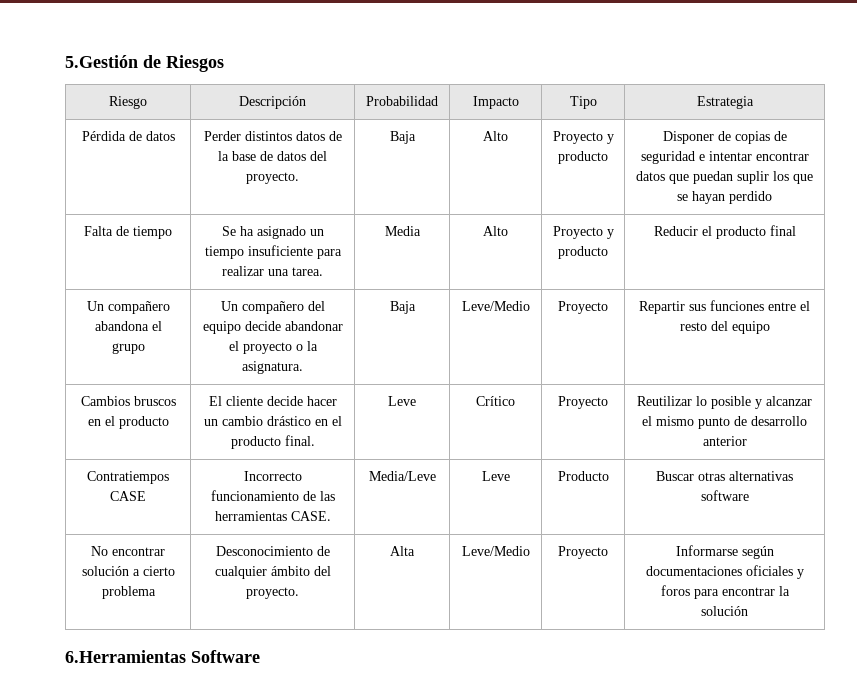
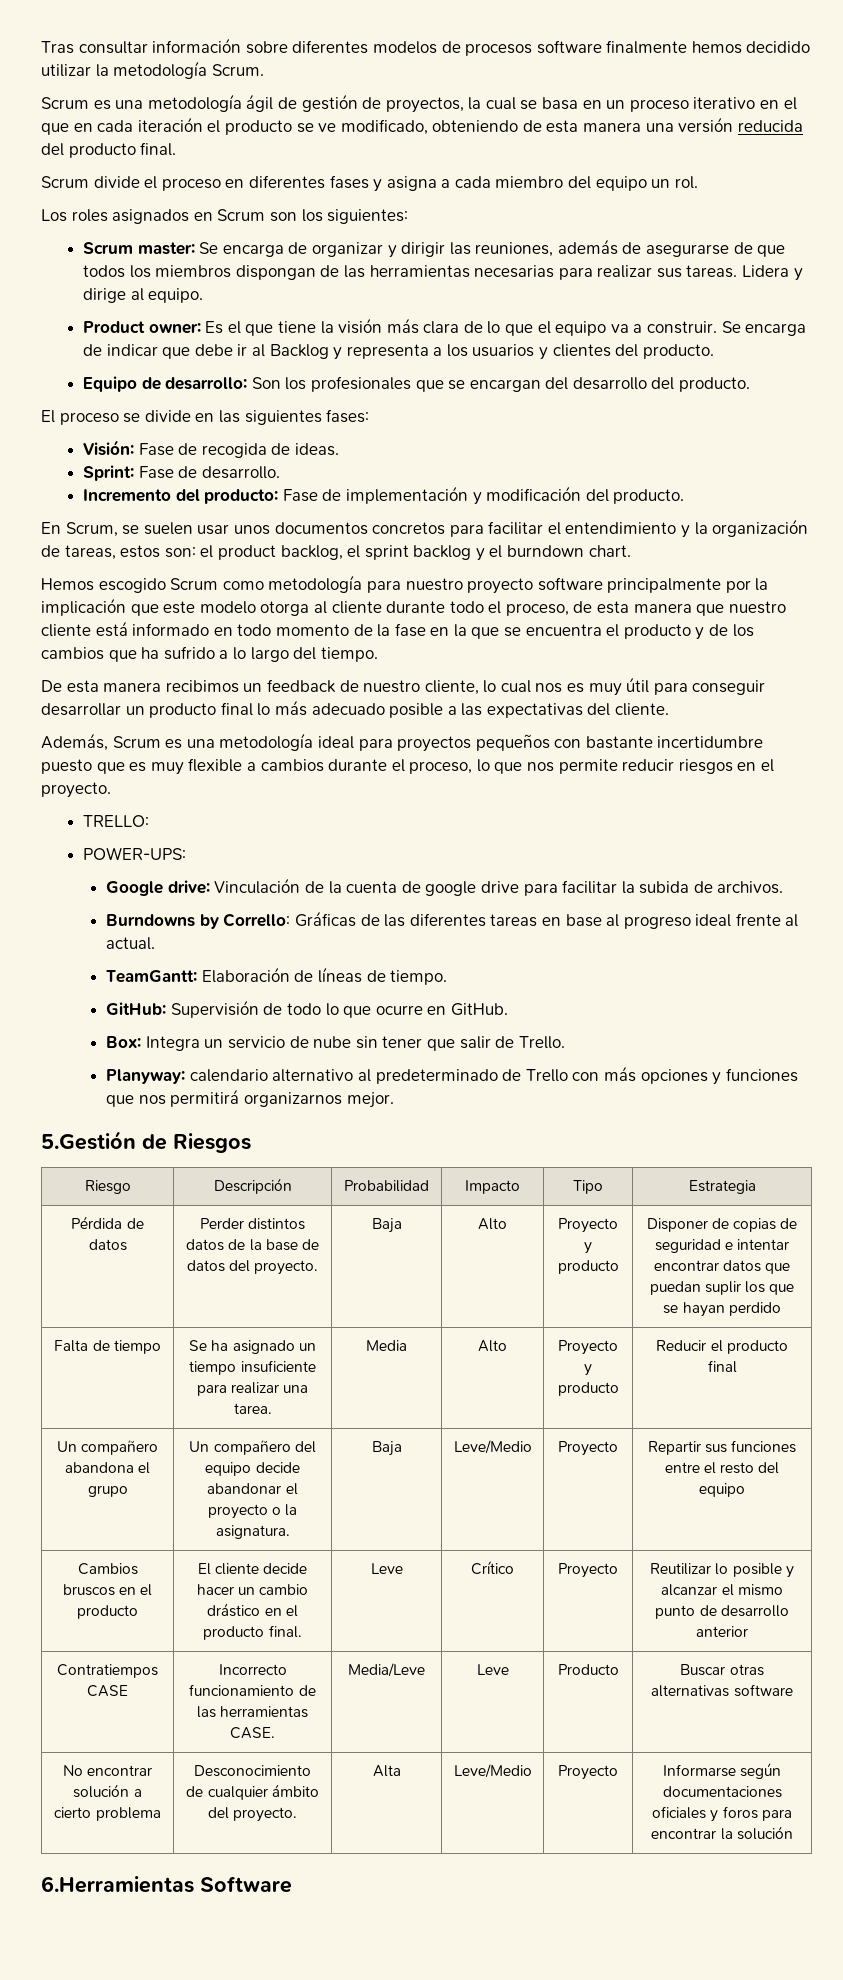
+ Tras consultar información sobre diferentes modelos de procesos software finalmente hemos decidido utilizar la metodología Scrum.
+ Scrum es una metodología ágil de gestión de proyectos, la cual se basa en un proceso iterativo en el que en cada iteración el producto se ve modificado, obteniendo de esta manera una versión reducida del producto final.
+ Scrum divide el proceso en diferentes fases y asigna a cada miembro del equipo un rol.
+ Los roles asignados en Scrum son los siguientes:
+ Scrum master: Se encarga de organizar y dirigir las reuniones, además de asegurarse de que todos los miembros dispongan de las herramientas necesarias para realizar sus tareas. Lidera y dirige al equipo.
+ Product owner: Es el que tiene la visión más clara de lo que el equipo va a construir. Se encarga de indicar que debe ir al Backlog y representa a los usuarios y clientes del producto.
+ Equipo de desarrollo: Son los profesionales que se encargan del desarrollo del producto.
+ El proceso se divide en las siguientes fases:
+ Visión: Fase de recogida de ideas.
+ Sprint: Fase de desarrollo.
+ Incremento del producto: Fase de implementación y modificación del producto.
+ En Scrum, se suelen usar unos documentos concretos para facilitar el entendimiento y la organización de tareas, estos son: el product backlog, el sprint backlog y el burndown chart.
+ Hemos escogido Scrum como metodología para nuestro proyecto software principalmente por la implicación que este modelo otorga al cliente durante todo el proceso, de esta manera que nuestro cliente está informado en todo momento de la fase en la que se encuentra el producto y de los cambios que ha sufrido a lo largo del tiempo.
+ De esta manera recibimos un feedback de nuestro cliente, lo cual nos es muy útil para conseguir desarrollar un producto final lo más adecuado posible a las expectativas del cliente.
+ Además, Scrum es una metodología ideal para proyectos pequeños con bastante incertidumbre puesto que es muy flexible a cambios durante el proceso, lo que nos permite reducir riesgos en el proyecto.
+ TRELLO:
+ POWER-UPS:
+ Google drive: Vinculación de la cuenta de google drive para facilitar la subida de archivos.
+ Burndowns by Corrello: Gráficas de las diferentes tareas en base al progreso ideal frente al actual.
+ TeamGantt: Elaboración de líneas de tiempo.
+ GitHub: Supervisión de todo lo que ocurre en GitHub.
+ Box: Integra un servicio de nube sin tener que salir de Trello.
+ Planyway: calendario alternativo al predeterminado de Trello con más opciones y funciones que nos permitirá organizarnos mejor.

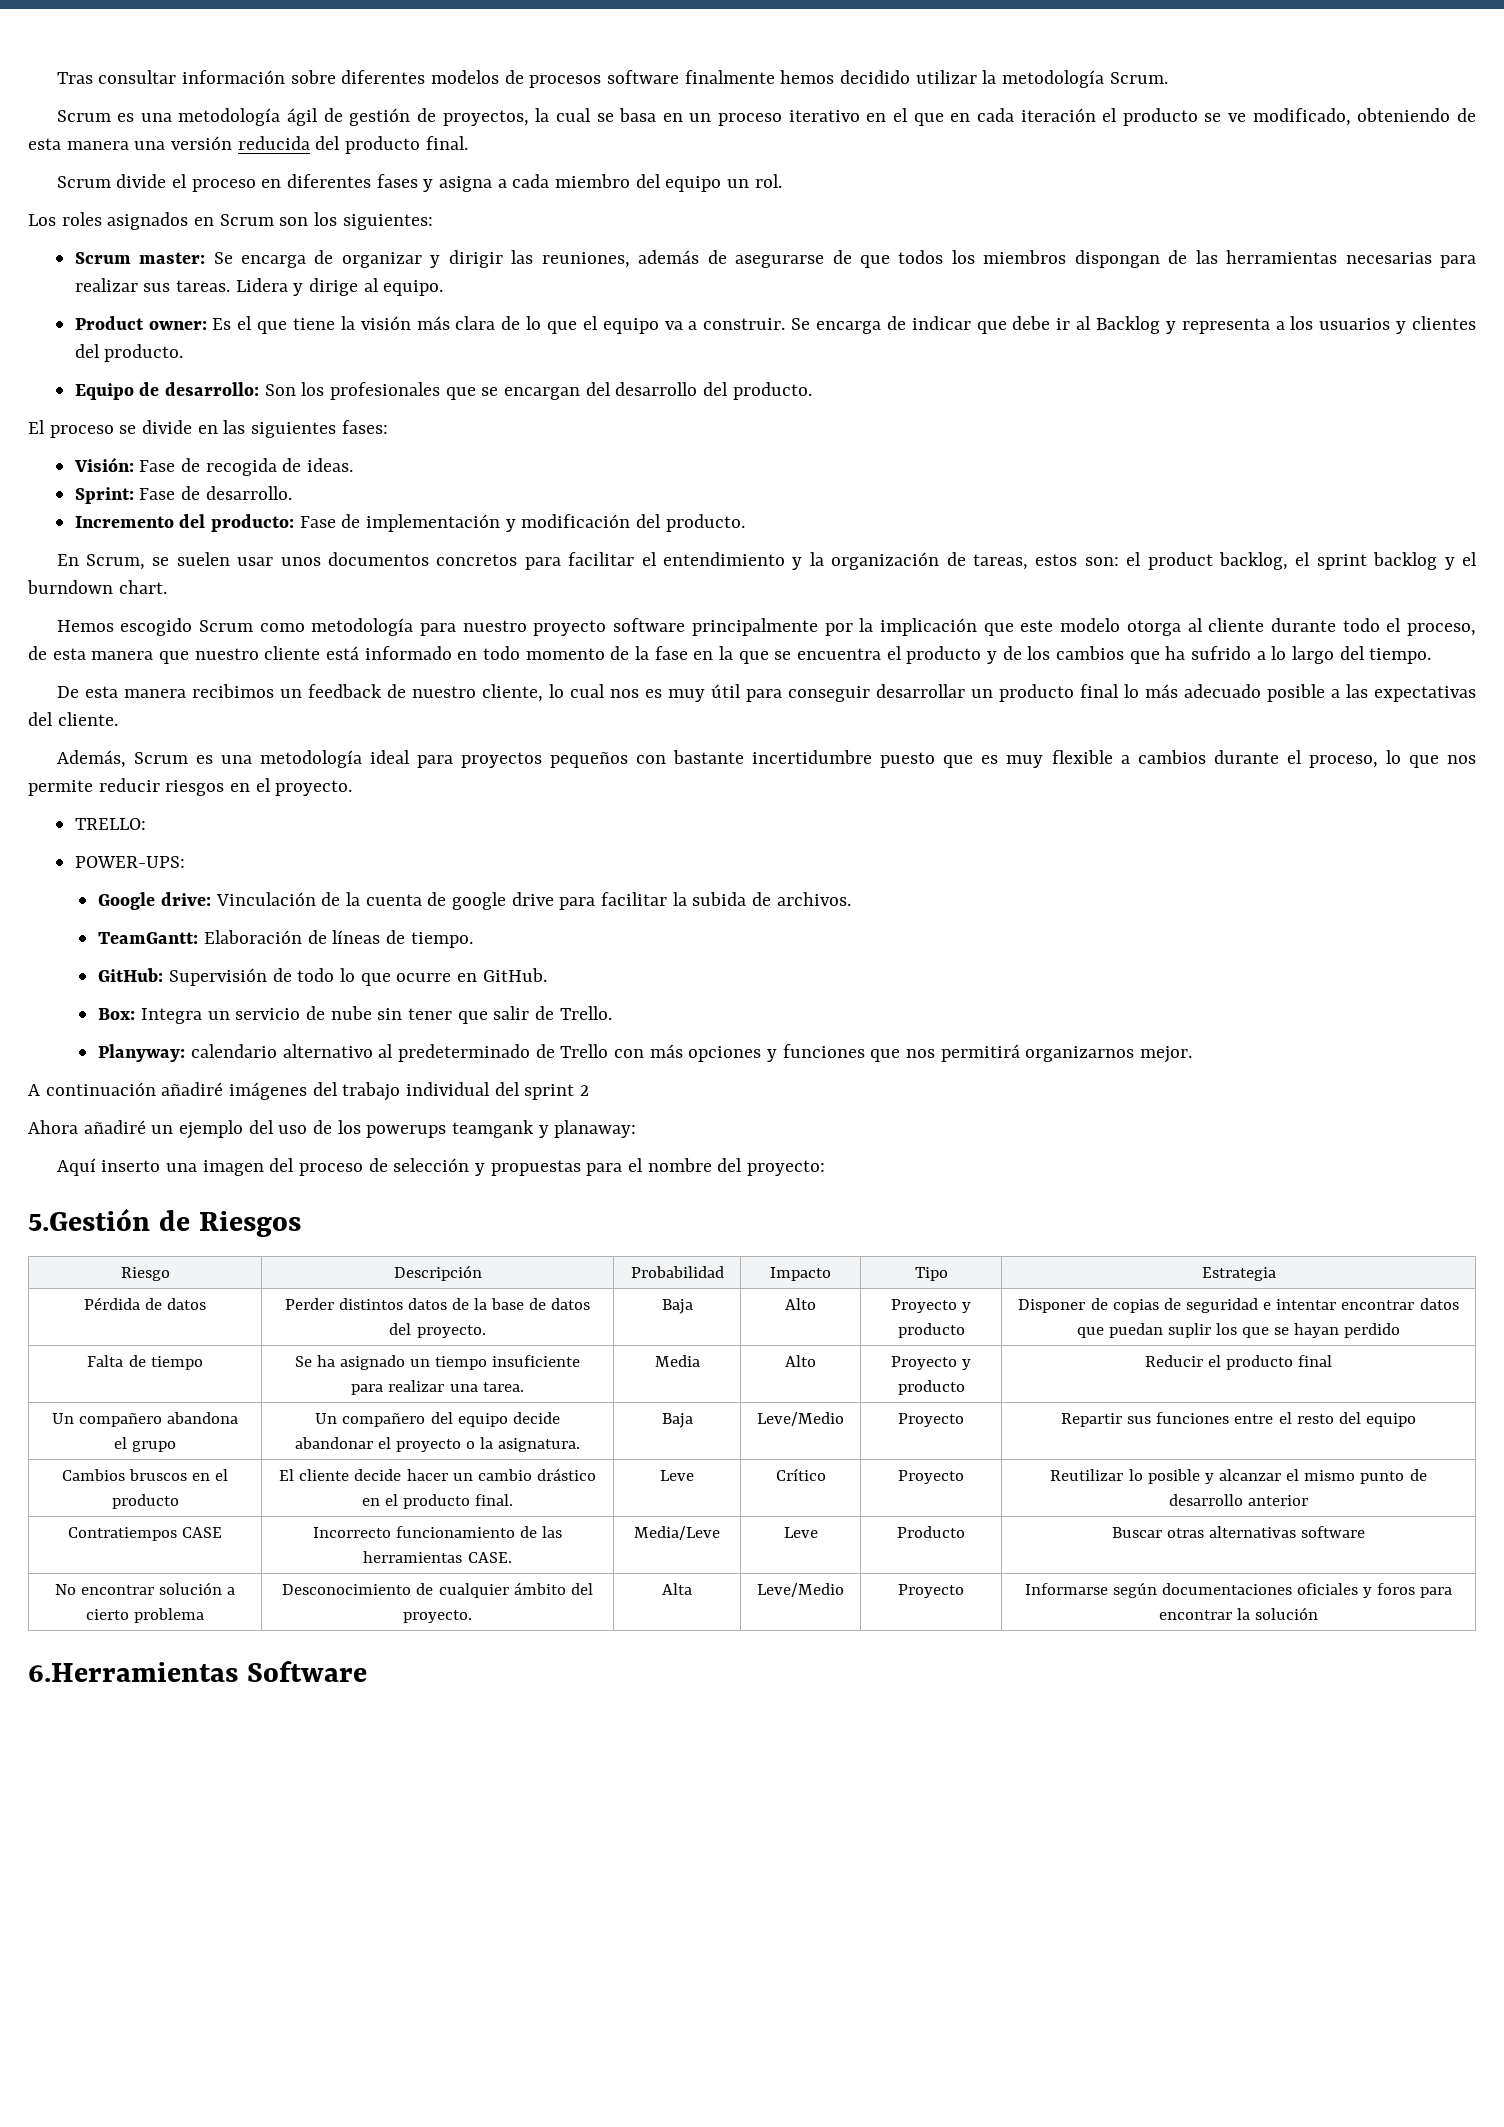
- Burndowns by Corrello: Gráficas de las diferentes tareas en base al progreso ideal frente al actual.
+ A continuación añadiré imágenes del trabajo individual del sprint 2
+ Ahora añadiré un ejemplo del uso de los powerups teamgank y planaway:
+ Aquí inserto una imagen del proceso de selección y propuestas para el nombre del proyecto:

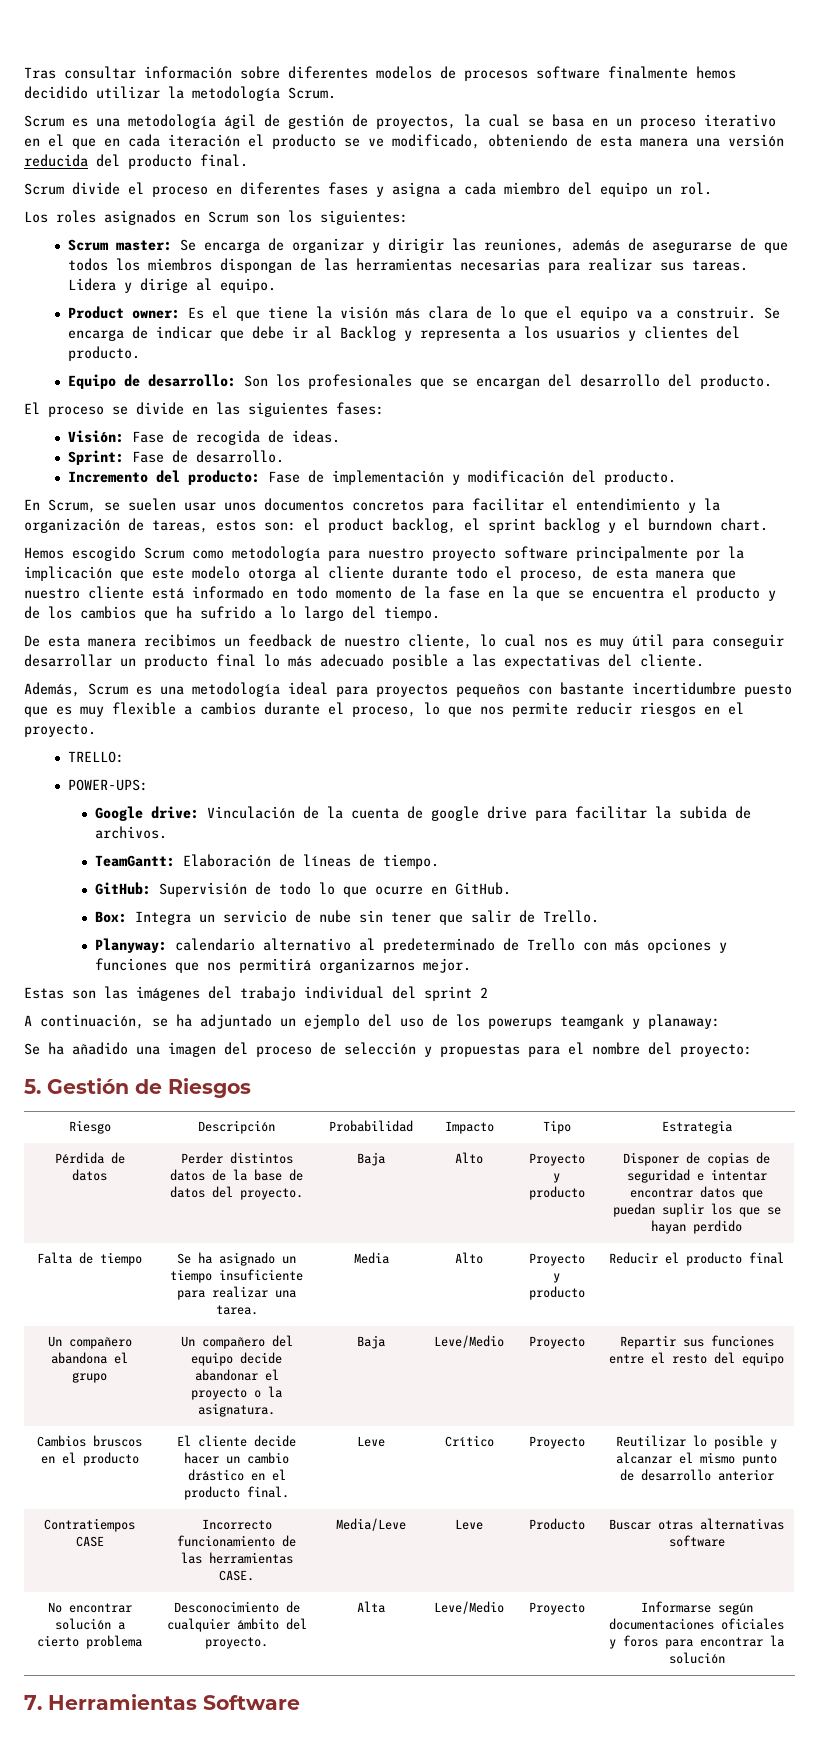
- A continuación añadiré imágenes del trabajo individual del sprint 2
+ Estas son las imágenes del trabajo individual del sprint 2
- Ahora añadiré un ejemplo del uso de los powerups teamgank y planaway:
+ A continuación, se ha adjuntado un ejemplo del uso de los powerups teamgank y planaway:
- Aquí inserto una imagen del proceso de selección y propuestas para el nombre del proyecto:
+ Se ha añadido una imagen del proceso de selección y propuestas para el nombre del proyecto:
- 5.Gestión de Riesgos
+ 5. Gestión de Riesgos
- 6.Herramientas Software
+ 7. Herramientas Software

